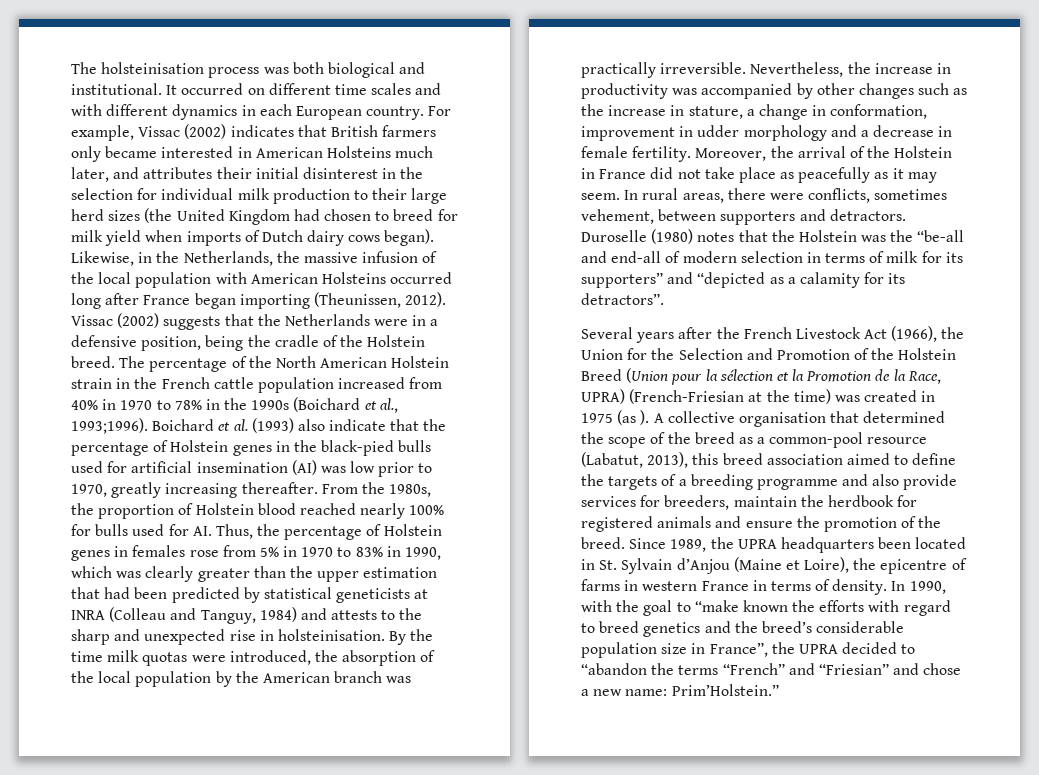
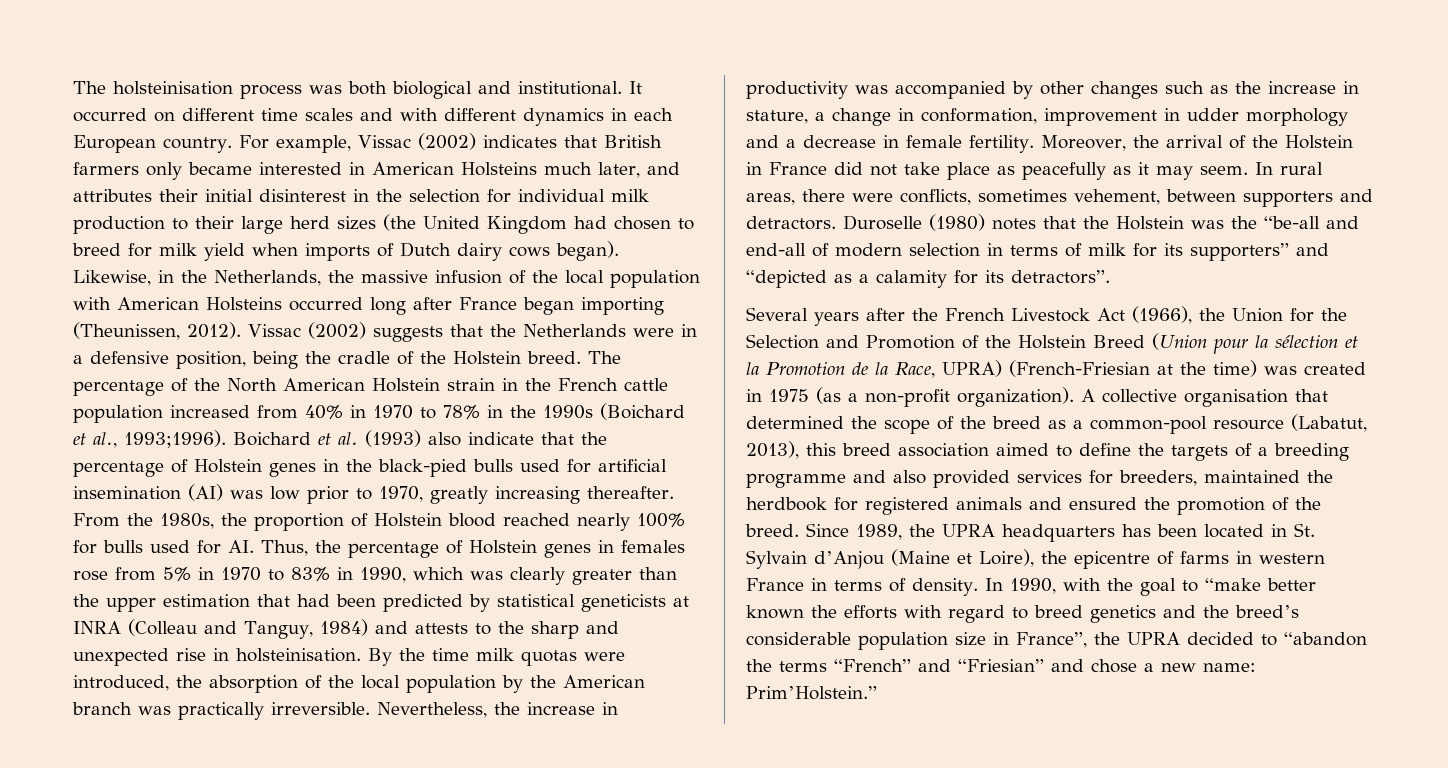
- Several years after the French Livestock Act (1966), the Union for the Selection and Promotion of the Holstein Breed (Union pour la sélection et la Promotion de la Race, UPRA) (French-Friesian at the time) was created in 1975 (as ).
+ Several years after the French Livestock Act (1966), the Union for the Selection and Promotion of the Holstein Breed (Union pour la sélection et la Promotion de la Race, UPRA) (French-Friesian at the time) was created in 1975 (as a non-profit organization).
- A collective organisation that determined the scope of the breed as a common-pool resource (Labatut, 2013), this breed association aimed to define the targets of a breeding programme and also provide services for breeders, maintain the herdbook for registered animals and ensure the promotion of the breed.
+ A collective organisation that determined the scope of the breed as a common-pool resource (Labatut, 2013), this breed association aimed to define the targets of a breeding programme and also provided services for breeders, maintained the herdbook for registered animals and ensured the promotion of the breed.
- Since 1989, the UPRA headquarters been located in St. Sylvain d’Anjou (Maine et Loire), the epicentre of farms in western France in terms of density.
+ Since 1989, the UPRA headquarters has been located in St. Sylvain d’Anjou (Maine et Loire), the epicentre of farms in western France in terms of density.
- In 1990, with the goal to “make known the efforts with regard to breed genetics and the breed’s considerable population size in France”, the UPRA decided to “abandon the terms “French” and “Friesian” and chose a new name: Prim’Holstein.”
+ In 1990, with the goal to “make better known the efforts with regard to breed genetics and the breed’s considerable population size in France”, the UPRA decided to “abandon the terms “French” and “Friesian” and chose a new name: Prim’Holstein.”

